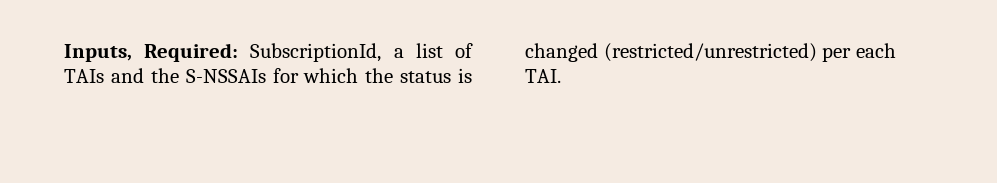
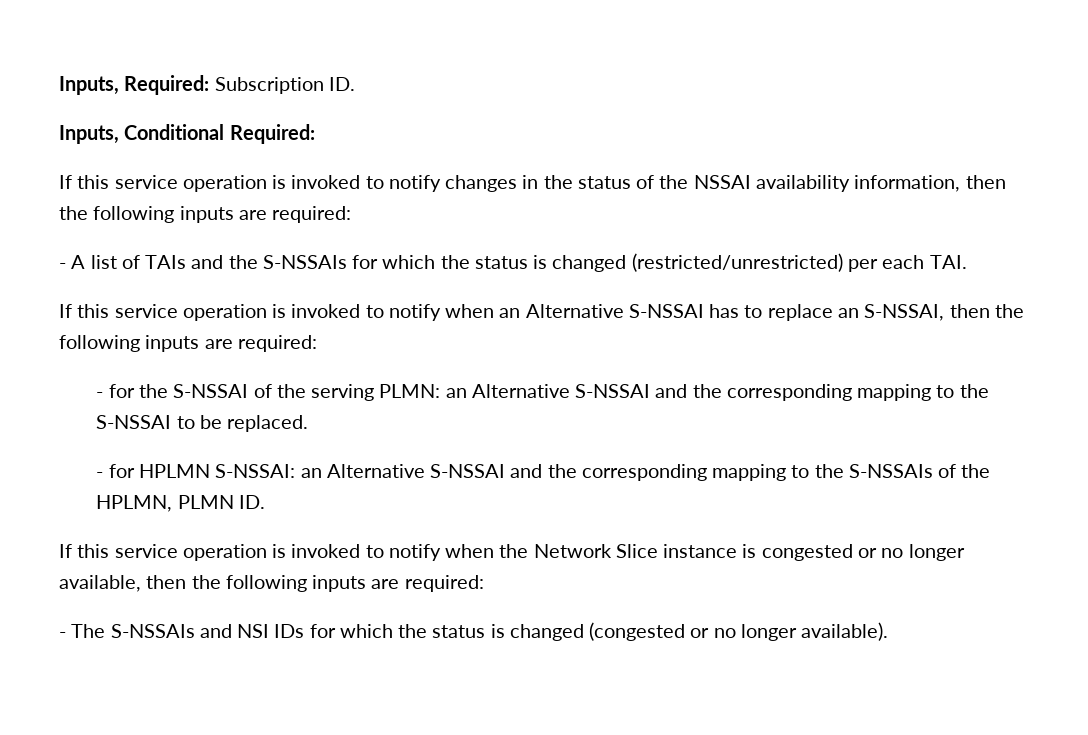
- Inputs, Required: SubscriptionId, a list of TAIs and the S-NSSAIs for which the status is changed (restricted/unrestricted) per each TAI.
+ Inputs, Required: Subscription ID.
+ Inputs, Conditional Required:
+ If this service operation is invoked to notify changes in the status of the NSSAI availability information, then the following inputs are required:
+ - A list of TAIs and the S-NSSAIs for which the status is changed (restricted/unrestricted) per each TAI.
+ If this service operation is invoked to notify when an Alternative S-NSSAI has to replace an S-NSSAI, then the following inputs are required:
+ - for the S-NSSAI of the serving PLMN: an Alternative S-NSSAI and the corresponding mapping to the S-NSSAI to be replaced.
+ - for HPLMN S-NSSAI: an Alternative S-NSSAI and the corresponding mapping to the S-NSSAIs of the HPLMN, PLMN ID.
+ If this service operation is invoked to notify when the Network Slice instance is congested or no longer available, then the following inputs are required:
+ - The S-NSSAIs and NSI IDs for which the status is changed (congested or no longer available).

